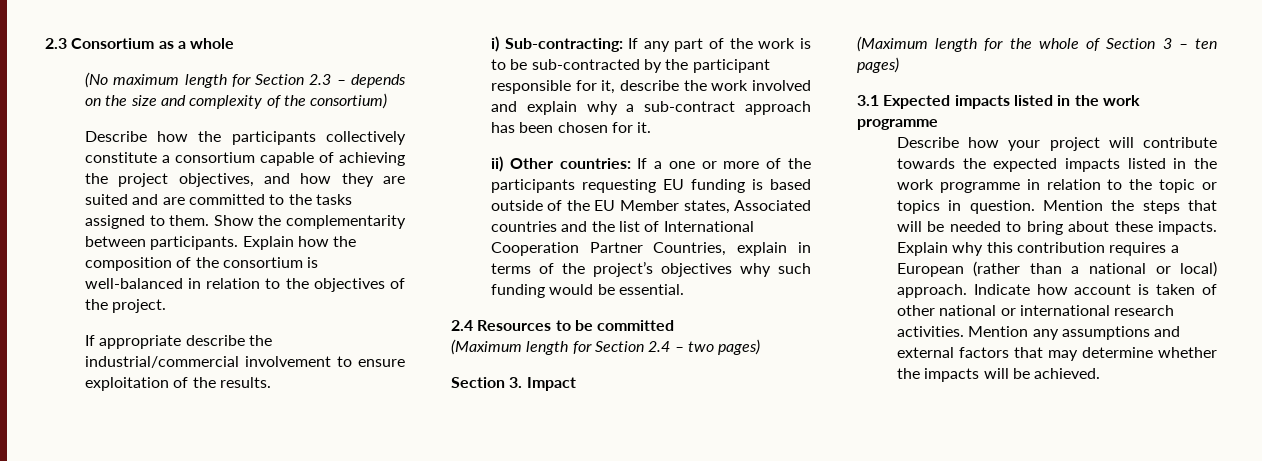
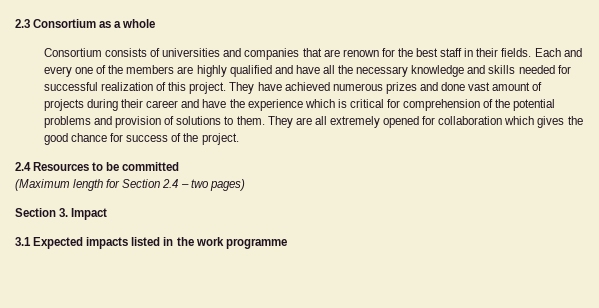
- (No maximum length for Section 2.3 – depends on the size and complexity of the consortium)
- Describe how the participants collectively constitute a consortium capable of achieving the project objectives, and how they are suited and are committed to the tasks assigned to them. Show the complementarity between participants. Explain how the composition of the consortium is well-balanced in relation to the objectives of the project.
- If appropriate describe the industrial/commercial involvement to ensure exploitation of the results.
- i) Sub-contracting: If any part of the work is to be sub-contracted by the participant responsible for it, describe the work involved and explain why a sub-contract approach has been chosen for it.
- ii) Other countries: If a one or more of the participants requesting EU funding is based outside of the EU Member states, Associated countries and the list of International Cooperation Partner Countries, explain in terms of the project’s objectives why such funding would be essential.
+ Consortium consists of universities and companies that are renown for the best staff in their fields. Each and every one of the members are highly qualified and have all the necessary knowledge and skills needed for successful realization of this project. They have achieved numerous prizes and done vast amount of projects during their career and have the experience which is critical for comprehension of the potential problems and provision of solutions to them. They are all extremely opened for collaboration which gives the good chance for success of the project.
- (Maximum length for the whole of Section 3 – ten pages)
- Describe how your project will contribute towards the expected impacts listed in the work programme in relation to the topic or topics in question. Mention the steps that will be needed to bring about these impacts. Explain why this contribution requires a European (rather than a national or local) approach. Indicate how account is taken of other national or international research activities. Mention any assumptions and external factors that may determine whether the impacts will be achieved.

